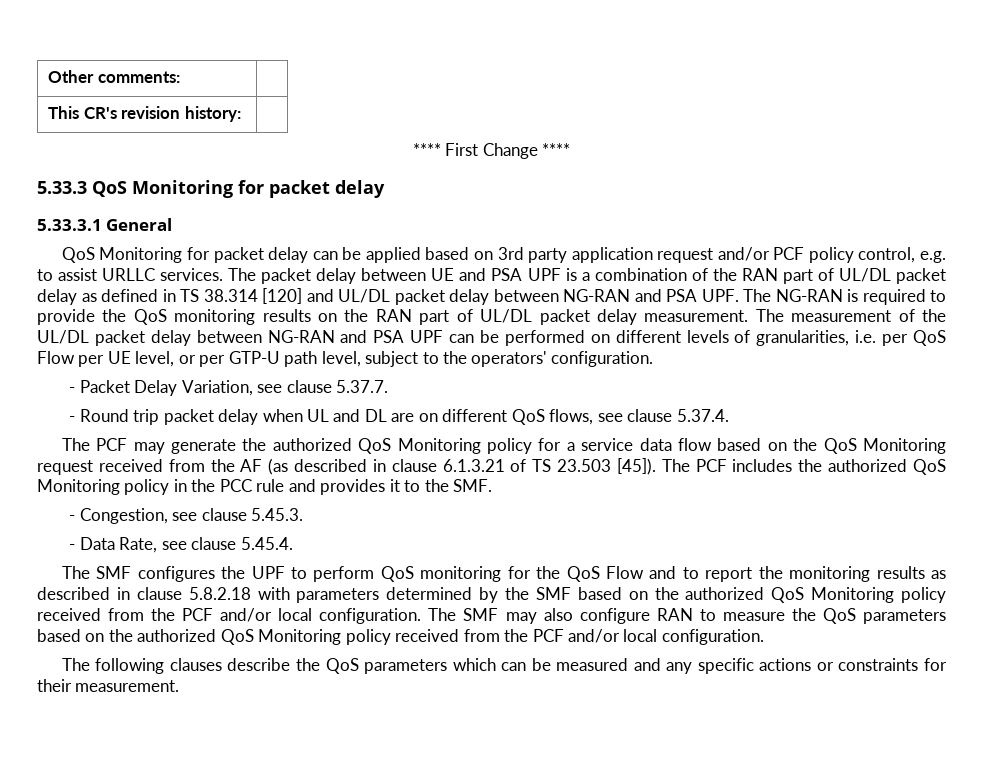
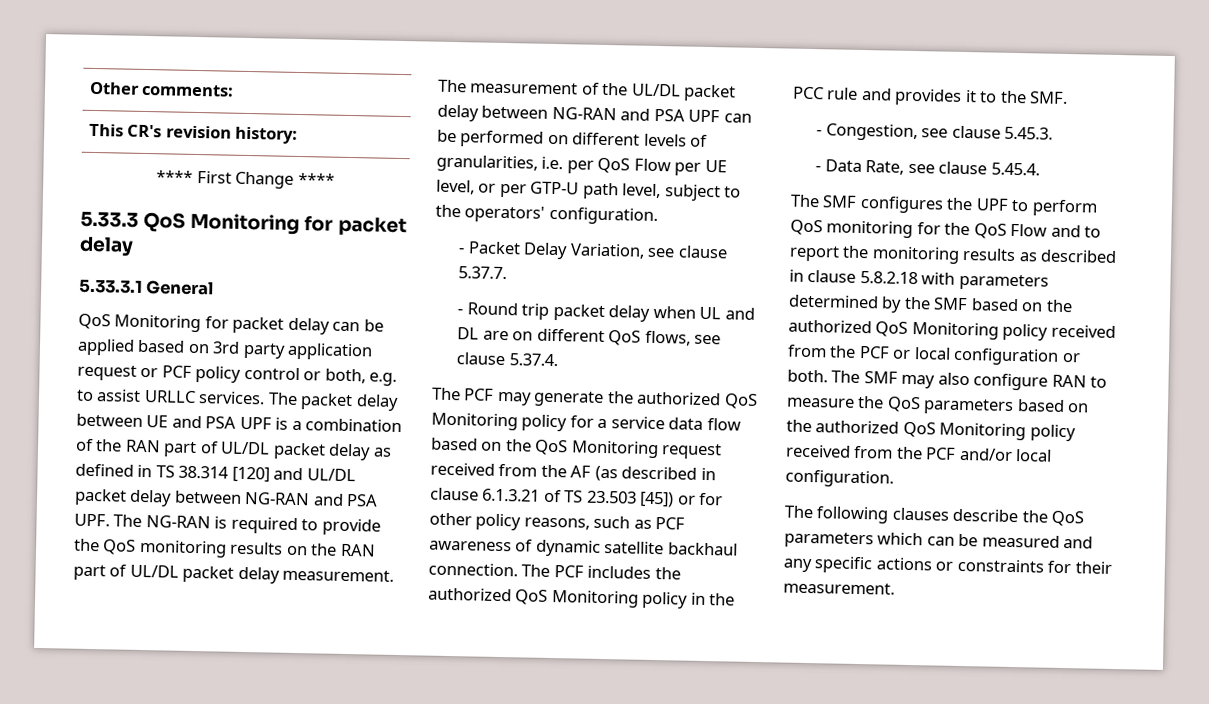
- QoS Monitoring for packet delay can be applied based on 3rd party application request and/or PCF policy control, e.g. to assist URLLC services.
+ QoS Monitoring for packet delay can be applied based on 3rd party application request or PCF policy control or both, e.g. to assist URLLC services.
- The PCF may generate the authorized QoS Monitoring policy for a service data flow based on the QoS Monitoring request received from the AF (as described in clause 6.1.3.21 of TS 23.503 [45]).
+ The PCF may generate the authorized QoS Monitoring policy for a service data flow based on the QoS Monitoring request received from the AF (as described in clause 6.1.3.21 of TS 23.503 [45]) or for other policy reasons, such as PCF awareness of dynamic satellite backhaul connection.
- The SMF configures the UPF to perform QoS monitoring for the QoS Flow and to report the monitoring results as described in clause 5.8.2.18 with parameters determined by the SMF based on the authorized QoS Monitoring policy received from the PCF and/or local configuration.
+ The SMF configures the UPF to perform QoS monitoring for the QoS Flow and to report the monitoring results as described in clause 5.8.2.18 with parameters determined by the SMF based on the authorized QoS Monitoring policy received from the PCF or local configuration or both.

